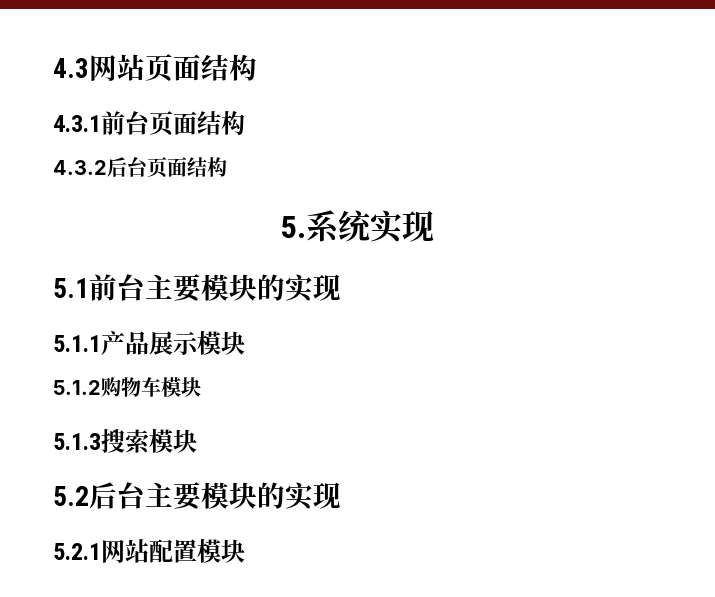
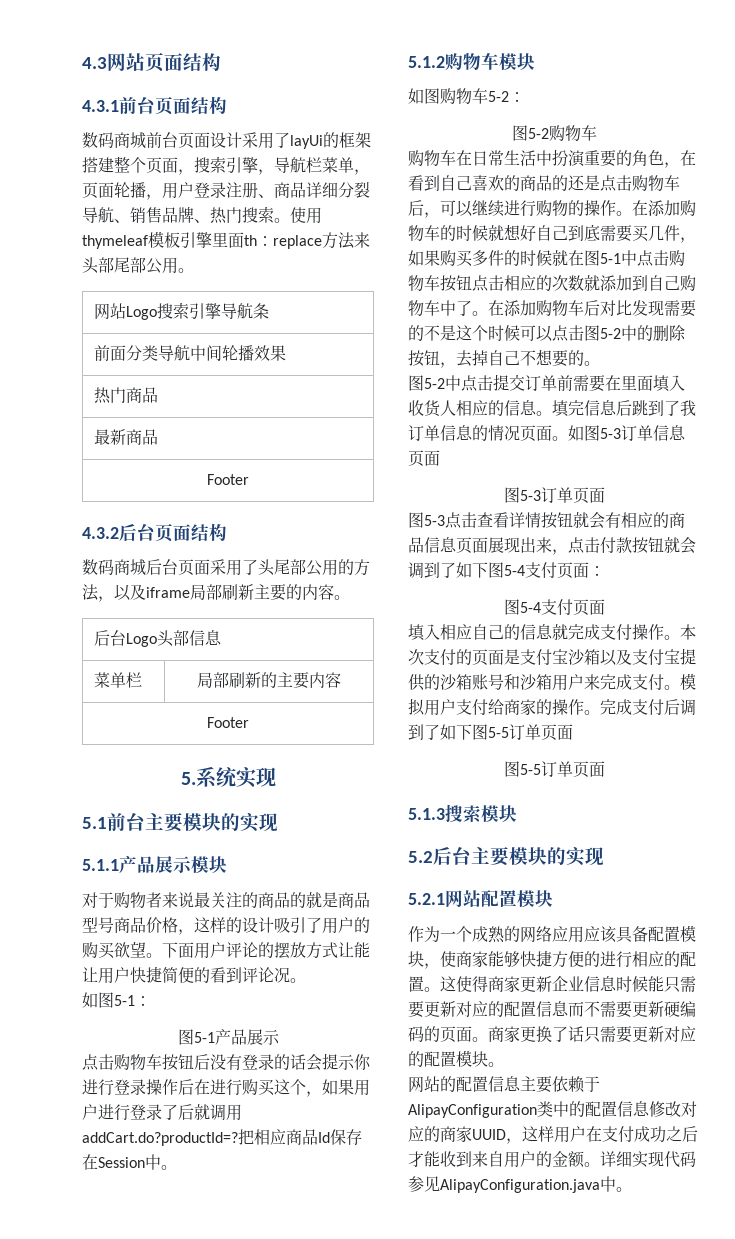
+ 数码商城前台页面设计采用了layUi的框架搭建整个页面，搜索引擎，导航栏菜单，页面轮播，用户登录注册、商品详细分裂导航、销售品牌、热门搜索。使用thymeleaf模板引擎里面th：replace方法来头部尾部公用。
+ 网站Logo搜索引擎导航条
+ 前面分类导航中间轮播效果
+ 热门商品
+ 最新商品
+ Footer
  4.3.2后台页面结构
+ 数码商城后台页面采用了头尾部公用的方法，以及iframe局部刷新主要的内容。
+ 后台Logo头部信息
+ 菜单栏 | 局部刷新的主要内容
+ Footer
+ 对于购物者来说最关注的商品的就是商品型号商品价格，这样的设计吸引了用户的购买欲望。下面用户评论的摆放方式让能让用户快捷简便的看到评论况。
+ 如图5-1：
+ 图5-1产品展示
+ 点击购物车按钮后没有登录的话会提示你进行登录操作后在进行购买这个，如果用户进行登录了后就调用addCart.do?productId=?把相应商品Id保存在Session中。
  5.1.2购物车模块
+ 如图购物车5-2：
+ 图5-2购物车
+ 购物车在日常生活中扮演重要的角色，在看到自己喜欢的商品的还是点击购物车后，可以继续进行购物的操作。在添加购物车的时候就想好自己到底需要买几件，如果购买多件的时候就在图5-1中点击购物车按钮点击相应的次数就添加到自己购物车中了。在添加购物车后对比发现需要的不是这个时候可以点击图5-2中的删除按钮，去掉自己不想要的。
+ 图5-2中点击提交订单前需要在里面填入收货人相应的信息。填完信息后跳到了我订单信息的情况页面。如图5-3订单信息页面
+ 图5-3订单页面
+ 图5-3点击查看详情按钮就会有相应的商品信息页面展现出来，点击付款按钮就会调到了如下图5-4支付页面：
+ 图5-4支付页面
+ 填入相应自己的信息就完成支付操作。本次支付的页面是支付宝沙箱以及支付宝提供的沙箱账号和沙箱用户来完成支付。模拟用户支付给商家的操作。完成支付后调到了如下图5-5订单页面
+ 图5-5订单页面
+ 作为一个成熟的网络应用应该具备配置模块，使商家能够快捷方便的进行相应的配置。这使得商家更新企业信息时候能只需要更新对应的配置信息而不需要更新硬编码的页面。商家更换了话只需要更新对应的配置模块。
+ 网站的配置信息主要依赖于AlipayConfiguration类中的配置信息修改对应的商家UUID，这样用户在支付成功之后才能收到来自用户的金额。详细实现代码参见AlipayConfiguration.java中。

